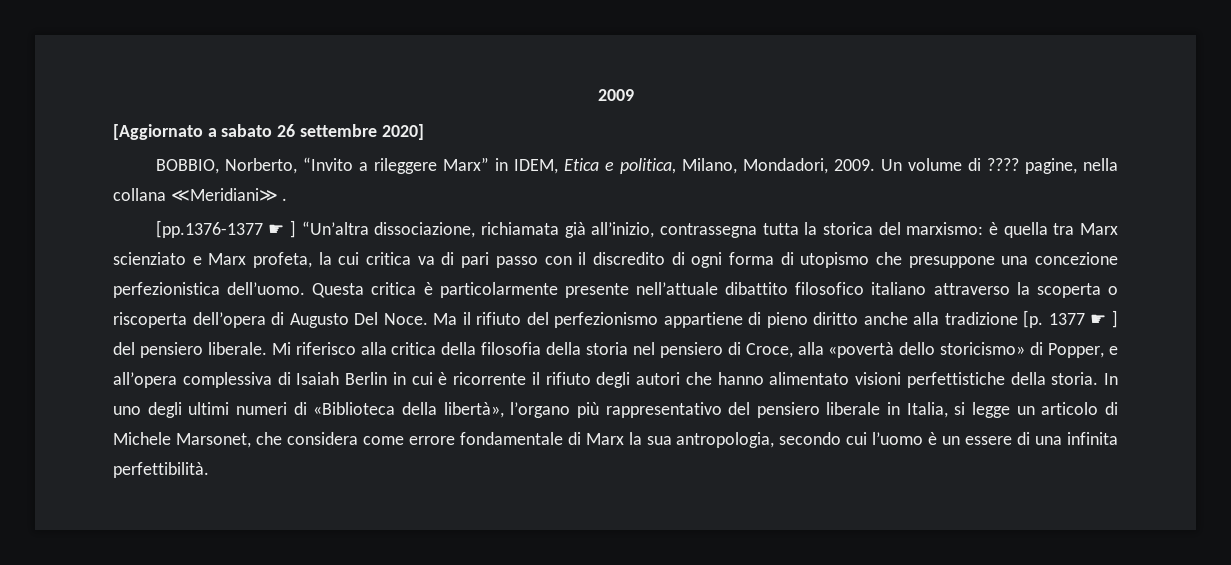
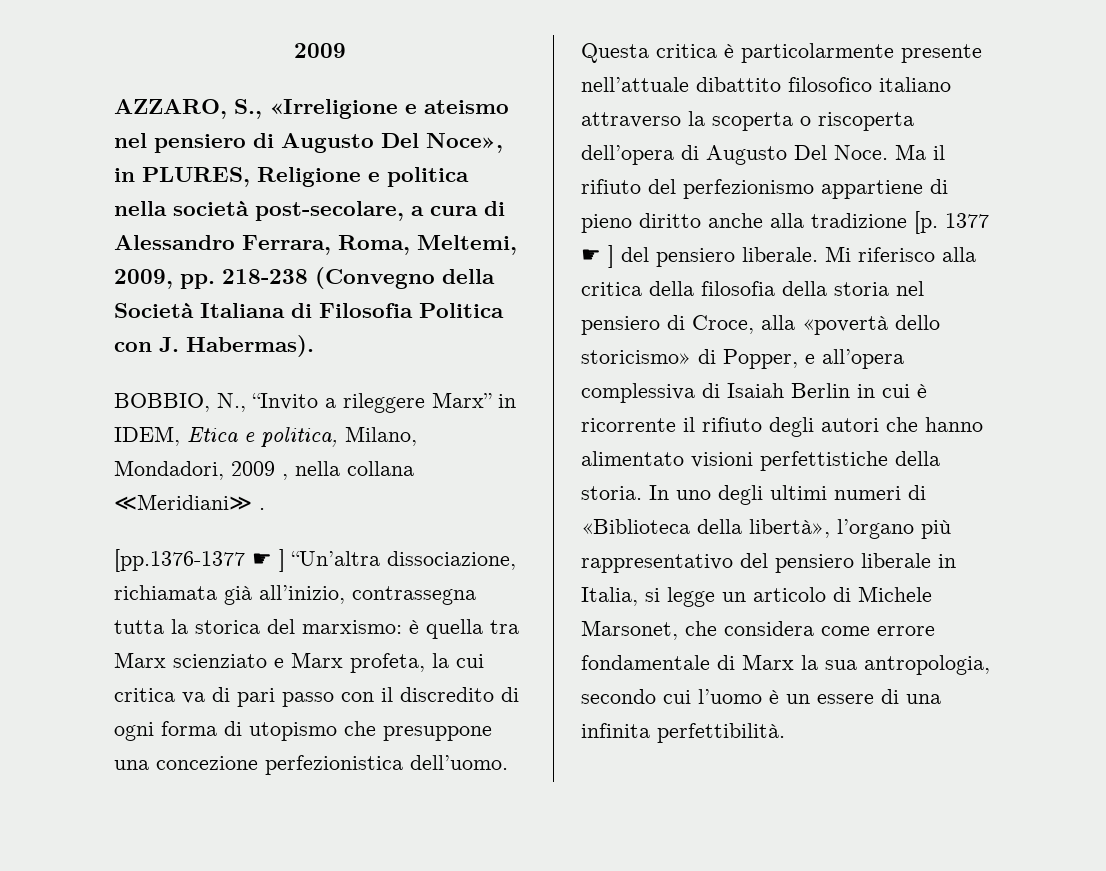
- [Aggiornato a sabato 26 settembre 2020]
+ AZZARO, S., «Irreligione e ateismo nel pensiero di Augusto Del Noce», in PLURES, Religione e politica nella società post-secolare, a cura di Alessandro Ferrara, Roma, Meltemi, 2009, pp. 218-238 (Convegno della Società Italiana di Filosofia Politica con J. Habermas).
- BOBBIO, Norberto, “Invito a rileggere Marx” in IDEM, Etica e politica, Milano, Mondadori, 2009. Un volume di ???? pagine, nella collana ≪Meridiani≫ .
+ BOBBIO, N., “Invito a rileggere Marx” in IDEM, Etica e politica, Milano, Mondadori, 2009 , nella collana ≪Meridiani≫ .

